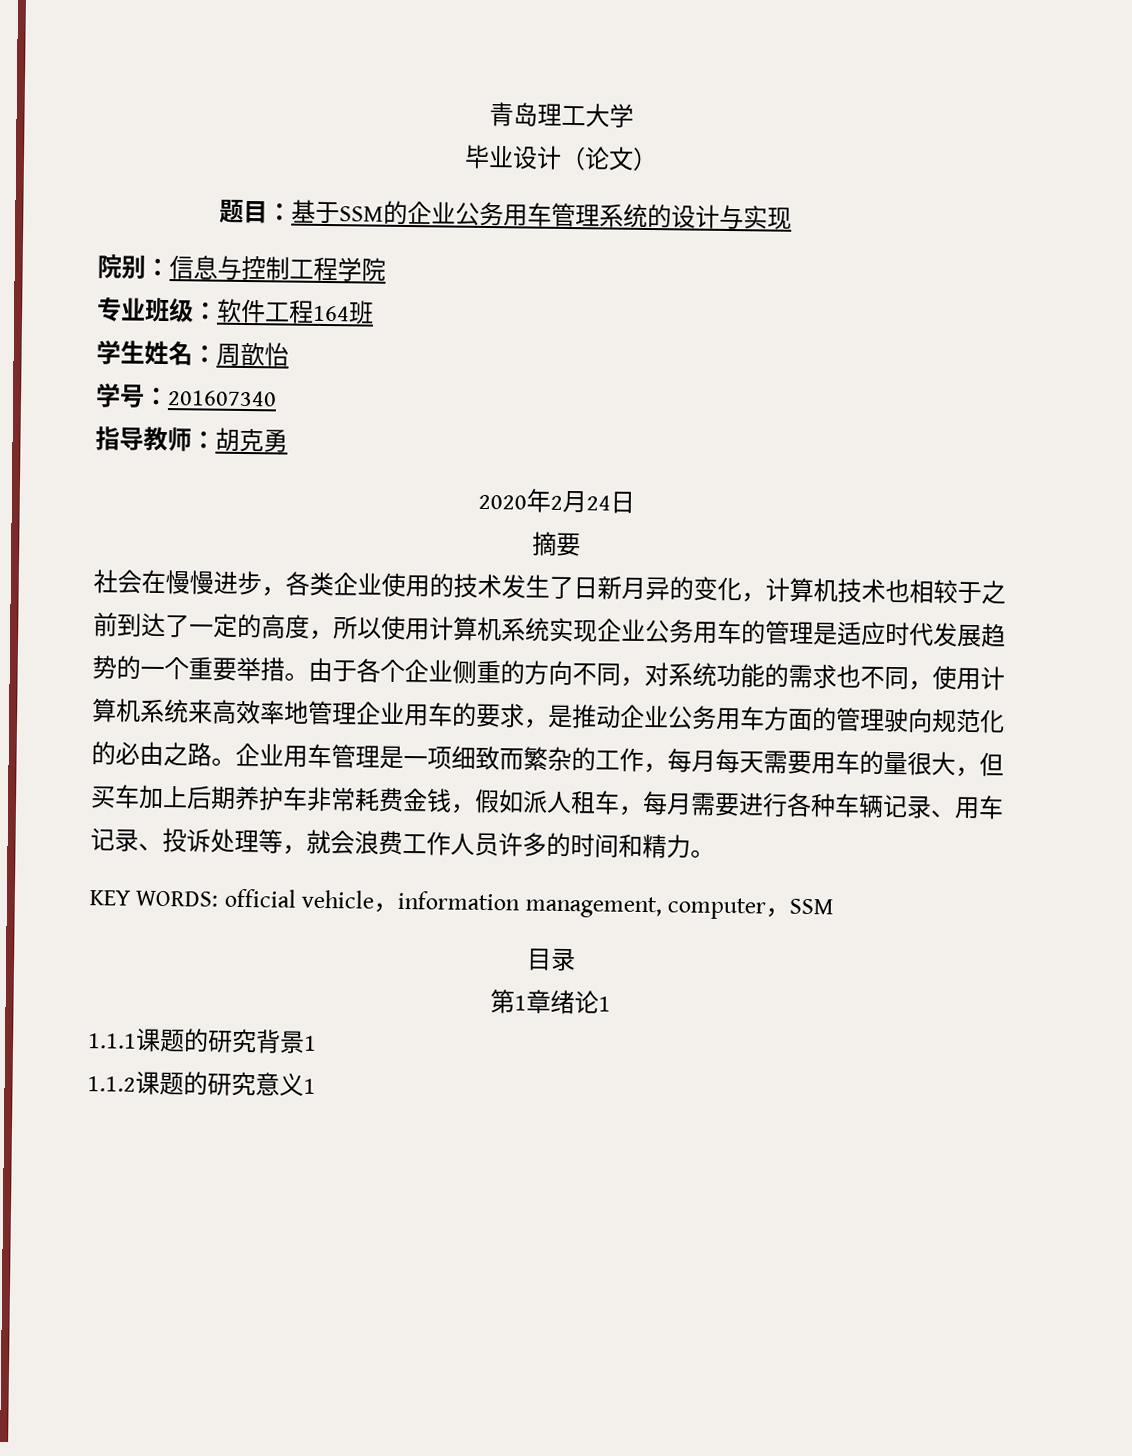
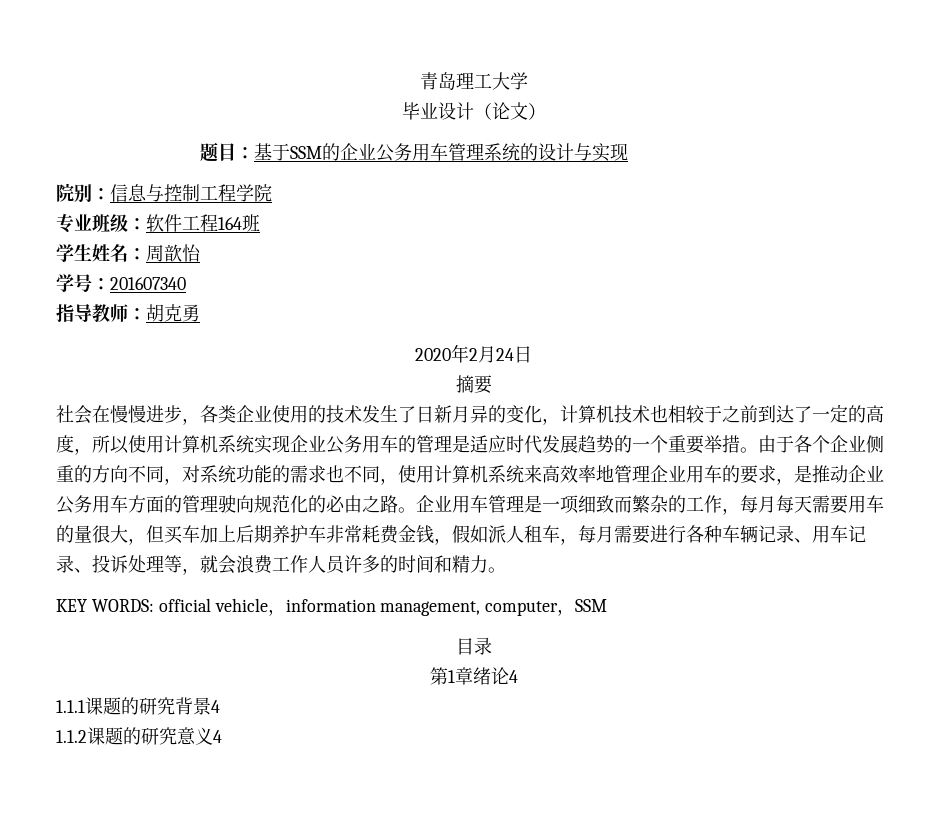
- 第1章绪论1
+ 第1章绪论4
- 1.1.1课题的研究背景1
+ 1.1.1课题的研究背景4
- 1.1.2课题的研究意义1
+ 1.1.2课题的研究意义4

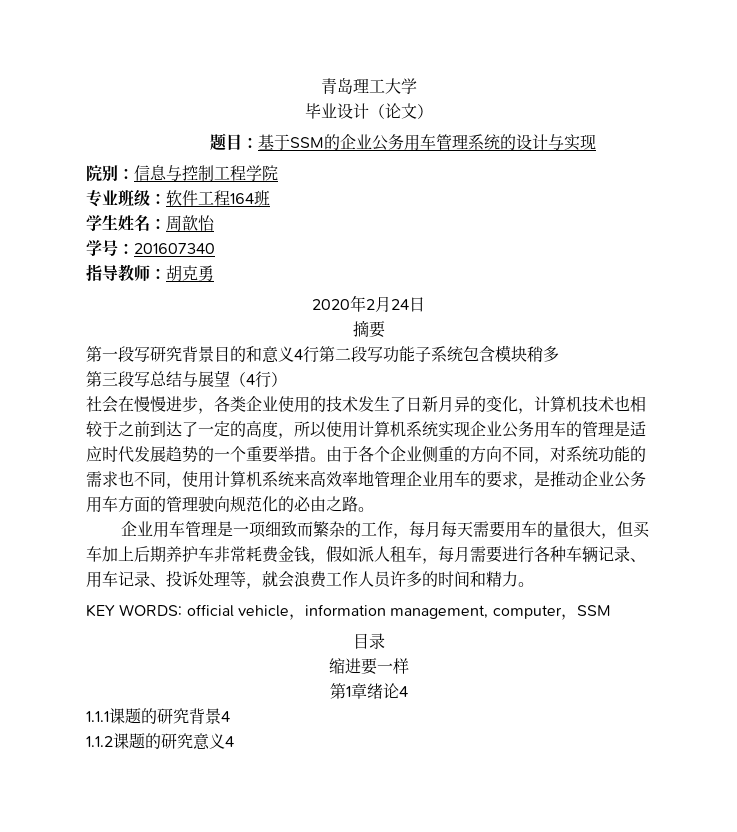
+ 第一段写研究背景目的和意义4行第二段写功能子系统包含模块稍多
+ 第三段写总结与展望（4行）
- 由于各个企业侧重的方向不同，对系统功能的需求也不同，使用计算机系统来高效率地管理企业用车的要求，是推动企业公务用车方面的管理驶向规范化的必由之路。企业用车管理是一项细致而繁杂的工作，每月每天需要用车的量很大，但买车加上后期养护车非常耗费金钱，假如派人租车，每月需要进行各种车辆记录、用车记录、投诉处理等，就会浪费工作人员许多的时间和精力。
+ 由于各个企业侧重的方向不同，对系统功能的需求也不同，使用计算机系统来高效率地管理企业用车的要求，是推动企业公务用车方面的管理驶向规范化的必由之路。
+ 企业用车管理是一项细致而繁杂的工作，每月每天需要用车的量很大，但买车加上后期养护车非常耗费金钱，假如派人租车，每月需要进行各种车辆记录、用车记录、投诉处理等，就会浪费工作人员许多的时间和精力。
+ 缩进要一样

